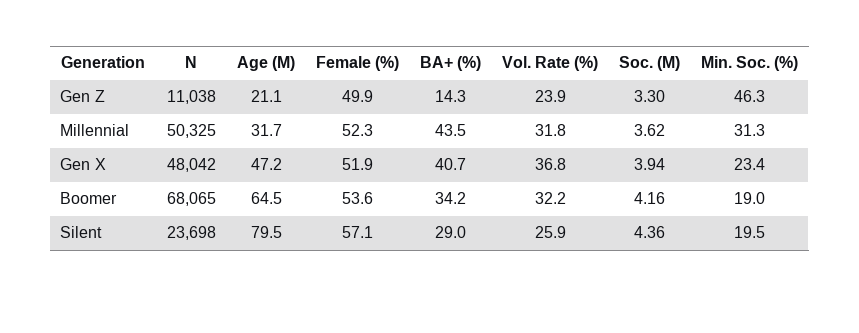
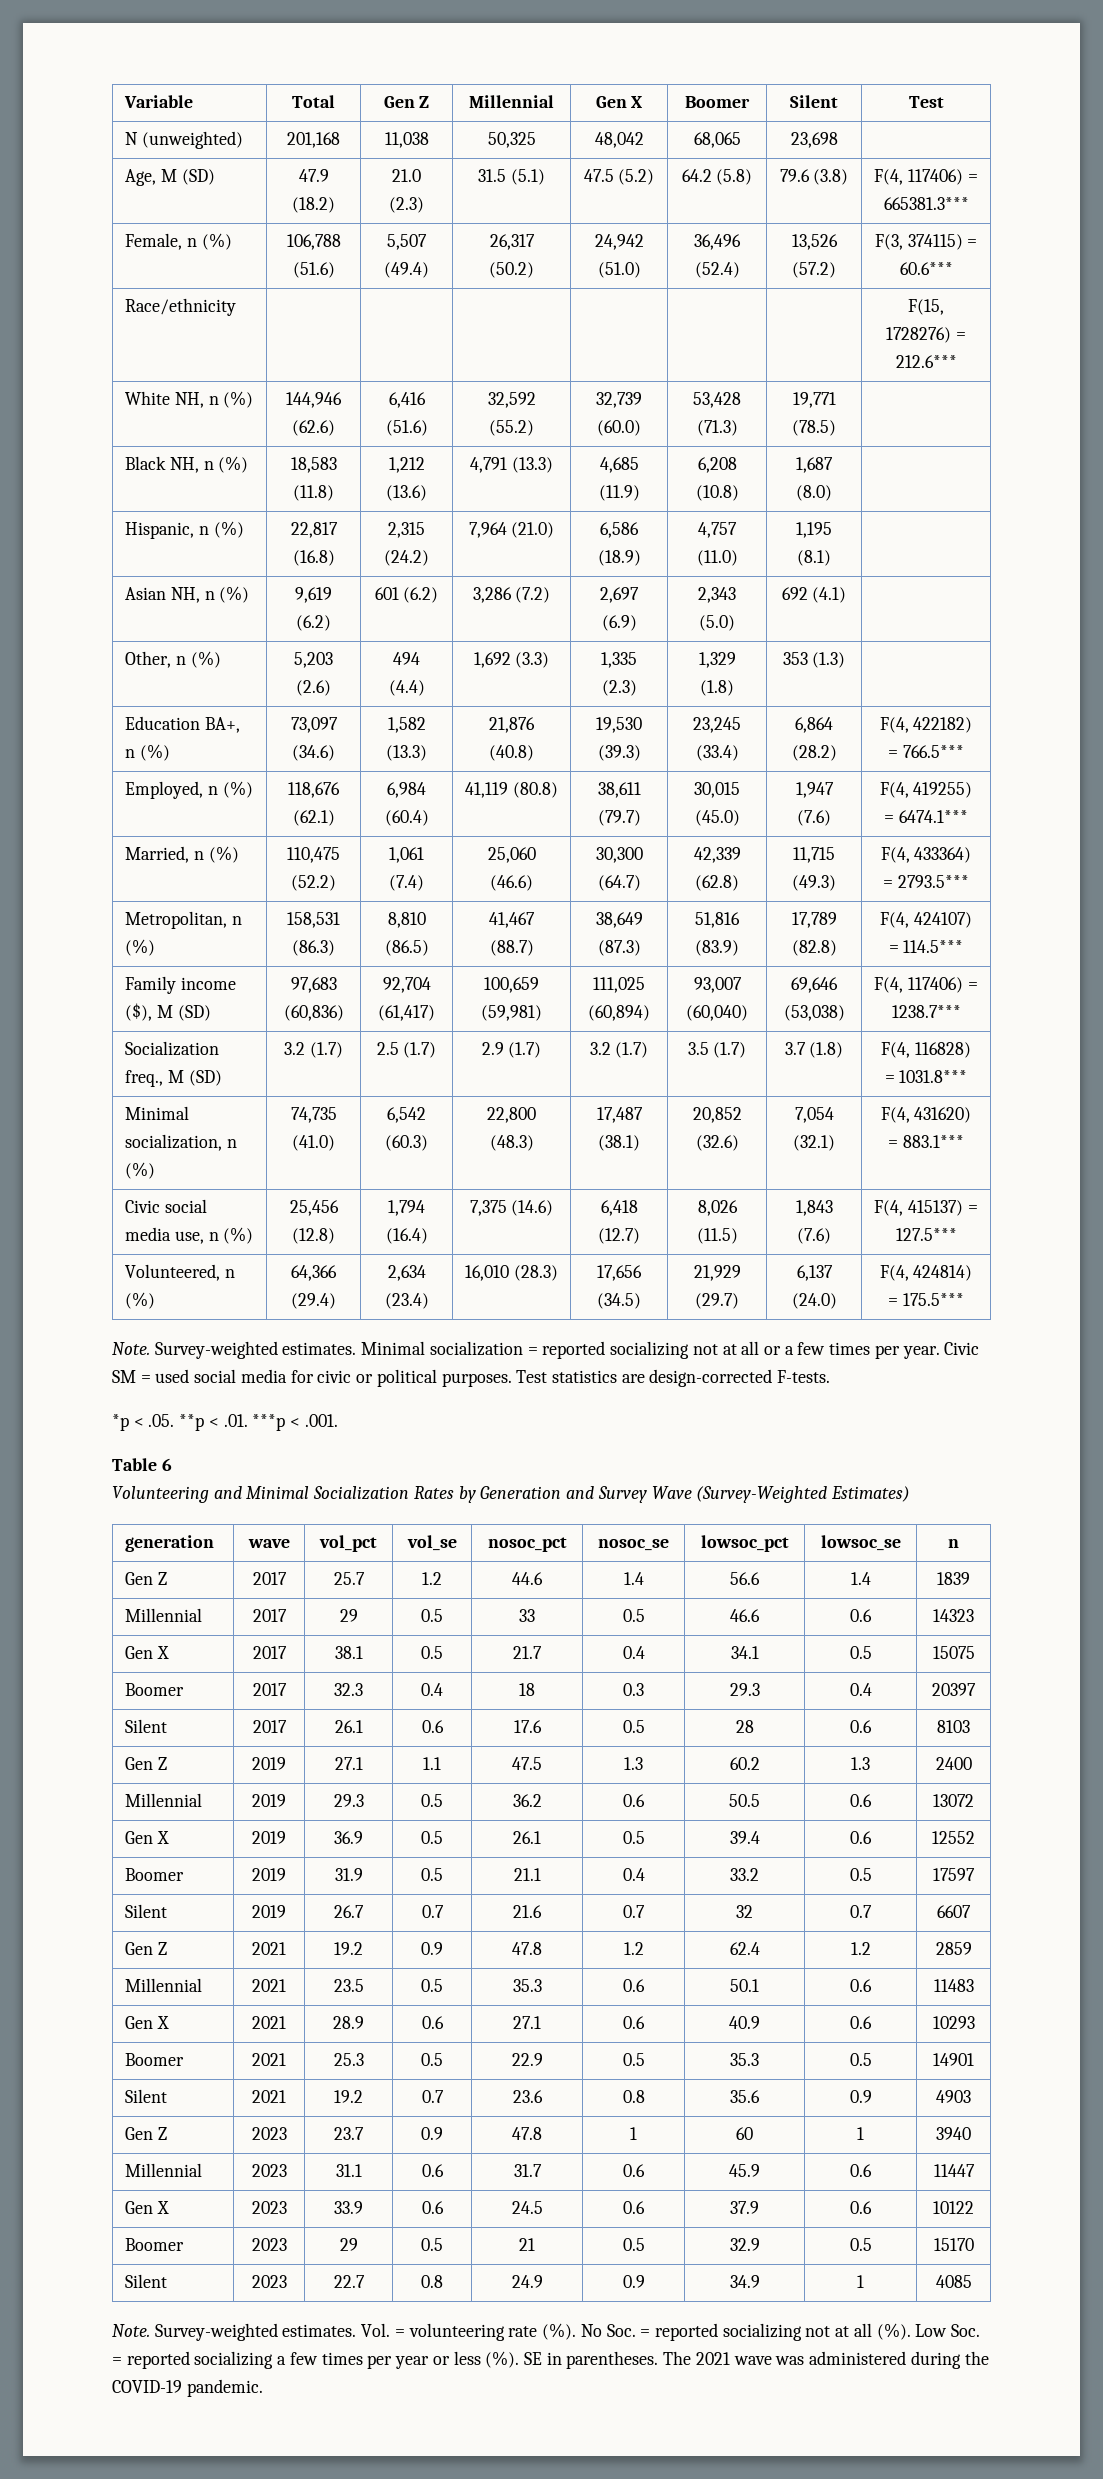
- Generation | N | Age (M) | Female (%) | BA+ (%) | Vol. Rate (%) | Soc. (M) | Min. Soc. (%)
- Gen Z | 11,038 | 21.1 | 49.9 | 14.3 | 23.9 | 3.30 | 46.3
- Millennial | 50,325 | 31.7 | 52.3 | 43.5 | 31.8 | 3.62 | 31.3
- Gen X | 48,042 | 47.2 | 51.9 | 40.7 | 36.8 | 3.94 | 23.4
- Boomer | 68,065 | 64.5 | 53.6 | 34.2 | 32.2 | 4.16 | 19.0
- Silent | 23,698 | 79.5 | 57.1 | 29.0 | 25.9 | 4.36 | 19.5
+ Variable | Total | Gen Z | Millennial | Gen X | Boomer | Silent | Test
+ N (unweighted) | 201,168 | 11,038 | 50,325 | 48,042 | 68,065 | 23,698 |
+ Age, M (SD) | 47.9 (18.2) | 21.0 (2.3) | 31.5 (5.1) | 47.5 (5.2) | 64.2 (5.8) | 79.6 (3.8) | F(4, 117406) = 665381.3***
+ Female, n (%) | 106,788 (51.6) | 5,507 (49.4) | 26,317 (50.2) | 24,942 (51.0) | 36,496 (52.4) | 13,526 (57.2) | F(3, 374115) = 60.6***
+ Race/ethnicity | | | | | | | F(15, 1728276) = 212.6***
+ White NH, n (%) | 144,946 (62.6) | 6,416 (51.6) | 32,592 (55.2) | 32,739 (60.0) | 53,428 (71.3) | 19,771 (78.5) |
+ Black NH, n (%) | 18,583 (11.8) | 1,212 (13.6) | 4,791 (13.3) | 4,685 (11.9) | 6,208 (10.8) | 1,687 (8.0) |
+ Hispanic, n (%) | 22,817 (16.8) | 2,315 (24.2) | 7,964 (21.0) | 6,586 (18.9) | 4,757 (11.0) | 1,195 (8.1) |
+ Asian NH, n (%) | 9,619 (6.2) | 601 (6.2) | 3,286 (7.2) | 2,697 (6.9) | 2,343 (5.0) | 692 (4.1) |
+ Other, n (%) | 5,203 (2.6) | 494 (4.4) | 1,692 (3.3) | 1,335 (2.3) | 1,329 (1.8) | 353 (1.3) |
+ Education BA+, n (%) | 73,097 (34.6) | 1,582 (13.3) | 21,876 (40.8) | 19,530 (39.3) | 23,245 (33.4) | 6,864 (28.2) | F(4, 422182) = 766.5***
+ Employed, n (%) | 118,676 (62.1) | 6,984 (60.4) | 41,119 (80.8) | 38,611 (79.7) | 30,015 (45.0) | 1,947 (7.6) | F(4, 419255) = 6474.1***
+ Married, n (%) | 110,475 (52.2) | 1,061 (7.4) | 25,060 (46.6) | 30,300 (64.7) | 42,339 (62.8) | 11,715 (49.3) | F(4, 433364) = 2793.5***
+ Metropolitan, n (%) | 158,531 (86.3) | 8,810 (86.5) | 41,467 (88.7) | 38,649 (87.3) | 51,816 (83.9) | 17,789 (82.8) | F(4, 424107) = 114.5***
+ Family income ($), M (SD) | 97,683 (60,836) | 92,704 (61,417) | 100,659 (59,981) | 111,025 (60,894) | 93,007 (60,040) | 69,646 (53,038) | F(4, 117406) = 1238.7***
+ Socialization freq., M (SD) | 3.2 (1.7) | 2.5 (1.7) | 2.9 (1.7) | 3.2 (1.7) | 3.5 (1.7) | 3.7 (1.8) | F(4, 116828) = 1031.8***
+ Minimal socialization, n (%) | 74,735 (41.0) | 6,542 (60.3) | 22,800 (48.3) | 17,487 (38.1) | 20,852 (32.6) | 7,054 (32.1) | F(4, 431620) = 883.1***
+ Civic social media use, n (%) | 25,456 (12.8) | 1,794 (16.4) | 7,375 (14.6) | 6,418 (12.7) | 8,026 (11.5) | 1,843 (7.6) | F(4, 415137) = 127.5***
+ Volunteered, n (%) | 64,366 (29.4) | 2,634 (23.4) | 16,010 (28.3) | 17,656 (34.5) | 21,929 (29.7) | 6,137 (24.0) | F(4, 424814) = 175.5***
+ Note. Survey-weighted estimates. Minimal socialization = reported socializing not at all or a few times per year. Civic SM = used social media for civic or political purposes. Test statistics are design-corrected F-tests.
+ *p < .05. **p < .01. ***p < .001.
+ Table 6
+ Volunteering and Minimal Socialization Rates by Generation and Survey Wave (Survey-Weighted Estimates)
+ generation | wave | vol_pct | vol_se | nosoc_pct | nosoc_se | lowsoc_pct | lowsoc_se | n
+ Gen Z | 2017 | 25.7 | 1.2 | 44.6 | 1.4 | 56.6 | 1.4 | 1839
+ Millennial | 2017 | 29 | 0.5 | 33 | 0.5 | 46.6 | 0.6 | 14323
+ Gen X | 2017 | 38.1 | 0.5 | 21.7 | 0.4 | 34.1 | 0.5 | 15075
+ Boomer | 2017 | 32.3 | 0.4 | 18 | 0.3 | 29.3 | 0.4 | 20397
+ Silent | 2017 | 26.1 | 0.6 | 17.6 | 0.5 | 28 | 0.6 | 8103
+ Gen Z | 2019 | 27.1 | 1.1 | 47.5 | 1.3 | 60.2 | 1.3 | 2400
+ Millennial | 2019 | 29.3 | 0.5 | 36.2 | 0.6 | 50.5 | 0.6 | 13072
+ Gen X | 2019 | 36.9 | 0.5 | 26.1 | 0.5 | 39.4 | 0.6 | 12552
+ Boomer | 2019 | 31.9 | 0.5 | 21.1 | 0.4 | 33.2 | 0.5 | 17597
+ Silent | 2019 | 26.7 | 0.7 | 21.6 | 0.7 | 32 | 0.7 | 6607
+ Gen Z | 2021 | 19.2 | 0.9 | 47.8 | 1.2 | 62.4 | 1.2 | 2859
+ Millennial | 2021 | 23.5 | 0.5 | 35.3 | 0.6 | 50.1 | 0.6 | 11483
+ Gen X | 2021 | 28.9 | 0.6 | 27.1 | 0.6 | 40.9 | 0.6 | 10293
+ Boomer | 2021 | 25.3 | 0.5 | 22.9 | 0.5 | 35.3 | 0.5 | 14901
+ Silent | 2021 | 19.2 | 0.7 | 23.6 | 0.8 | 35.6 | 0.9 | 4903
+ Gen Z | 2023 | 23.7 | 0.9 | 47.8 | 1 | 60 | 1 | 3940
+ Millennial | 2023 | 31.1 | 0.6 | 31.7 | 0.6 | 45.9 | 0.6 | 11447
+ Gen X | 2023 | 33.9 | 0.6 | 24.5 | 0.6 | 37.9 | 0.6 | 10122
+ Boomer | 2023 | 29 | 0.5 | 21 | 0.5 | 32.9 | 0.5 | 15170
+ Silent | 2023 | 22.7 | 0.8 | 24.9 | 0.9 | 34.9 | 1 | 4085
+ Note. Survey-weighted estimates. Vol. = volunteering rate (%). No Soc. = reported socializing not at all (%). Low Soc. = reported socializing a few times per year or less (%). SE in parentheses. The 2021 wave was administered during the COVID-19 pandemic.

